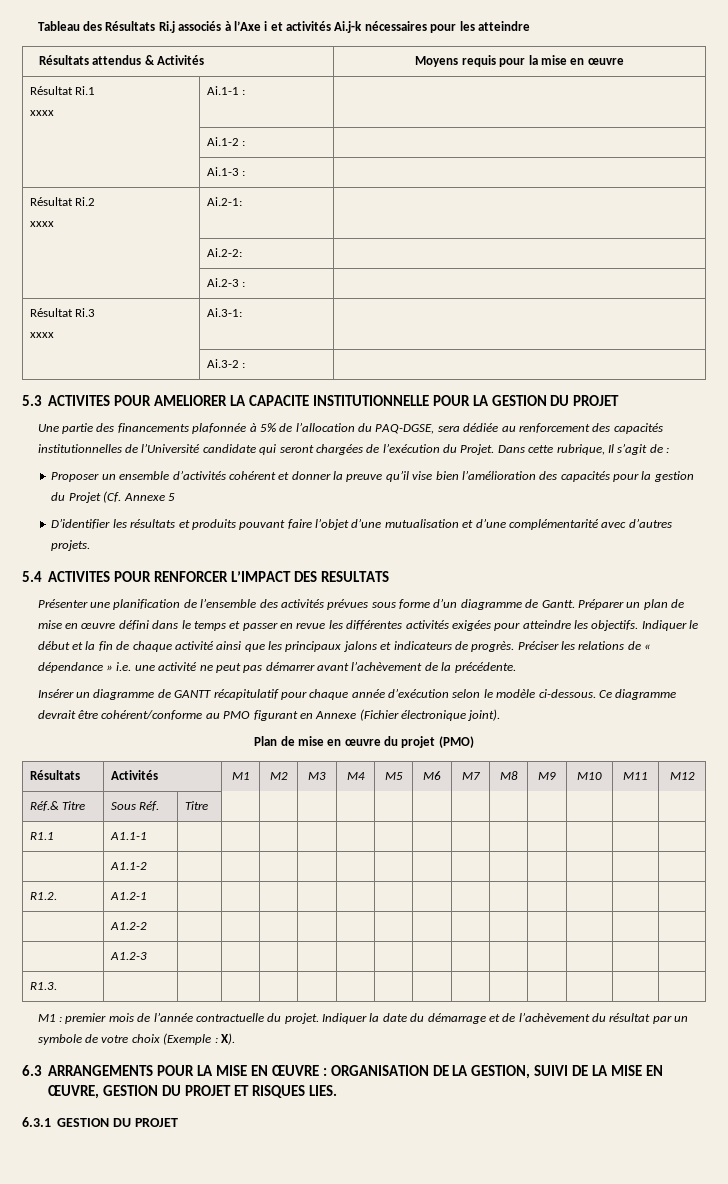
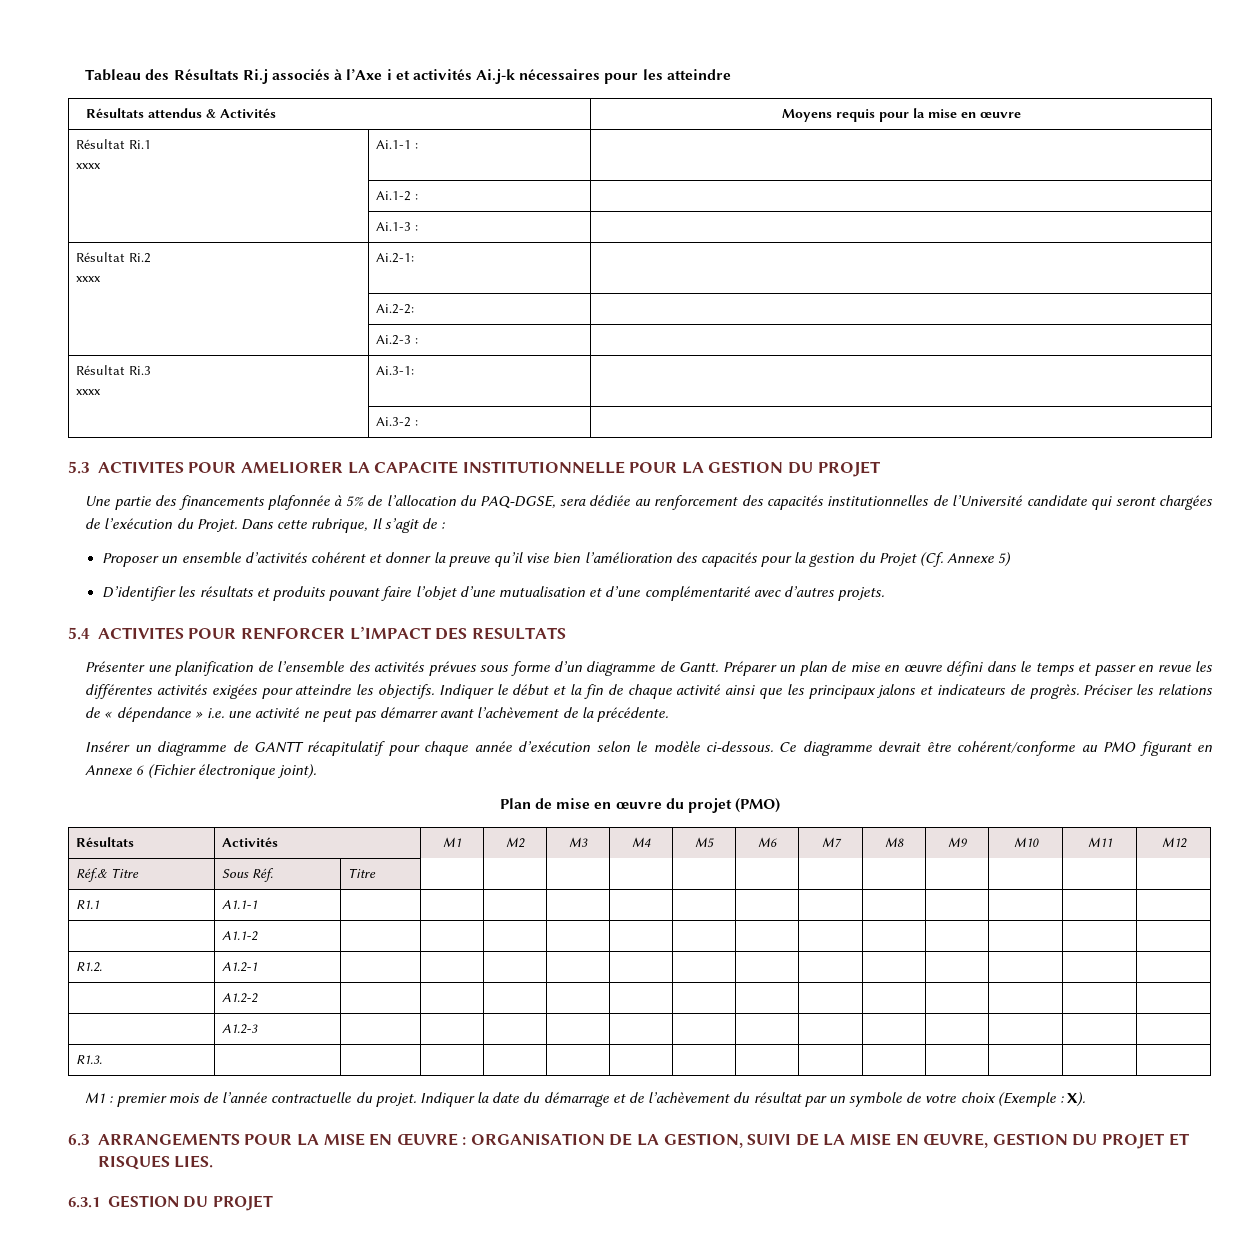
- Proposer un ensemble d’activités cohérent et donner la preuve qu’il vise bien l’amélioration des capacités pour la gestion du Projet (Cf. Annexe 5
+ Proposer un ensemble d’activités cohérent et donner la preuve qu’il vise bien l’amélioration des capacités pour la gestion du Projet (Cf. Annexe 5)
- Ce diagramme devrait être cohérent/conforme au PMO figurant en Annexe (Fichier électronique joint).
+ Ce diagramme devrait être cohérent/conforme au PMO figurant en Annexe 6 (Fichier électronique joint).

